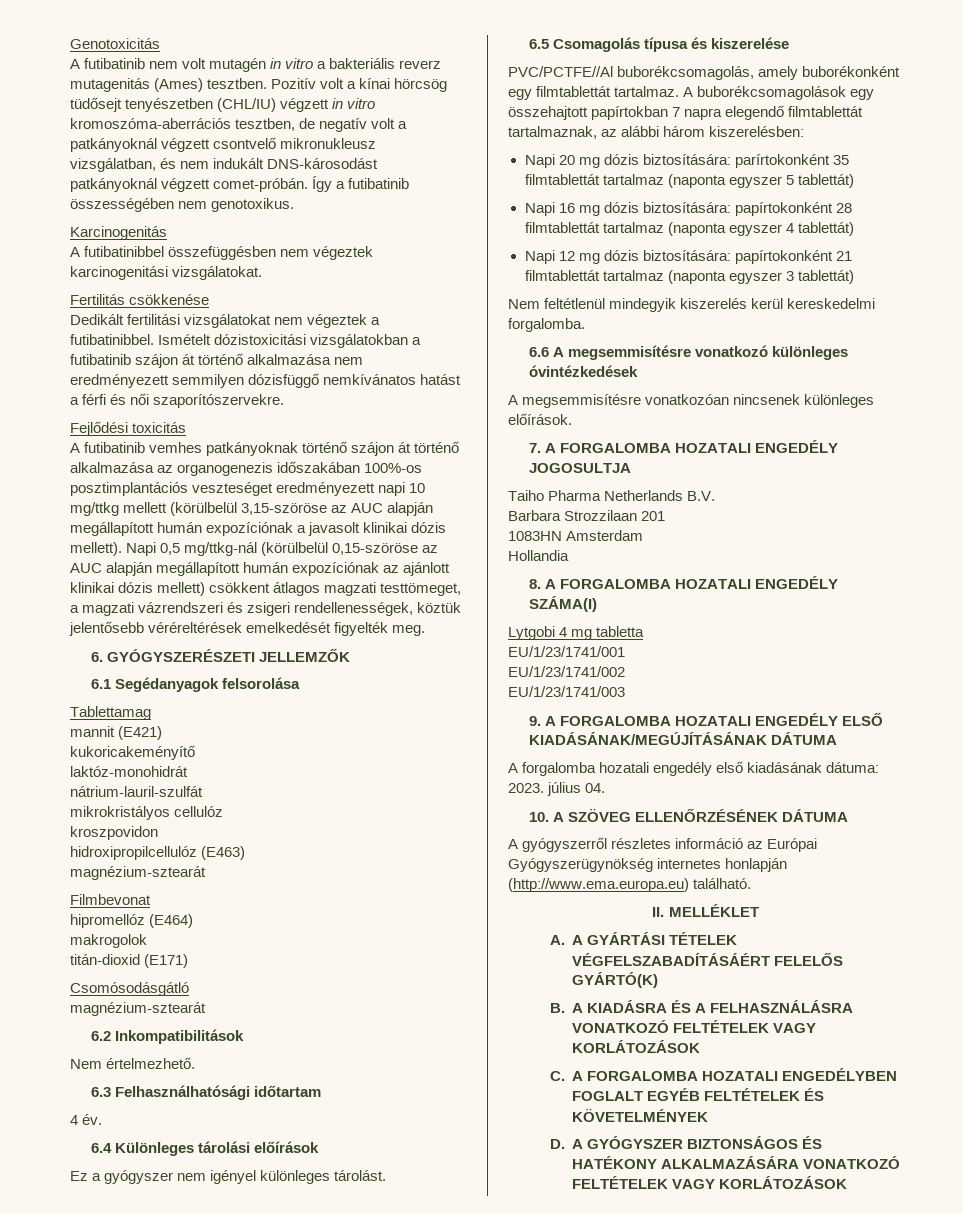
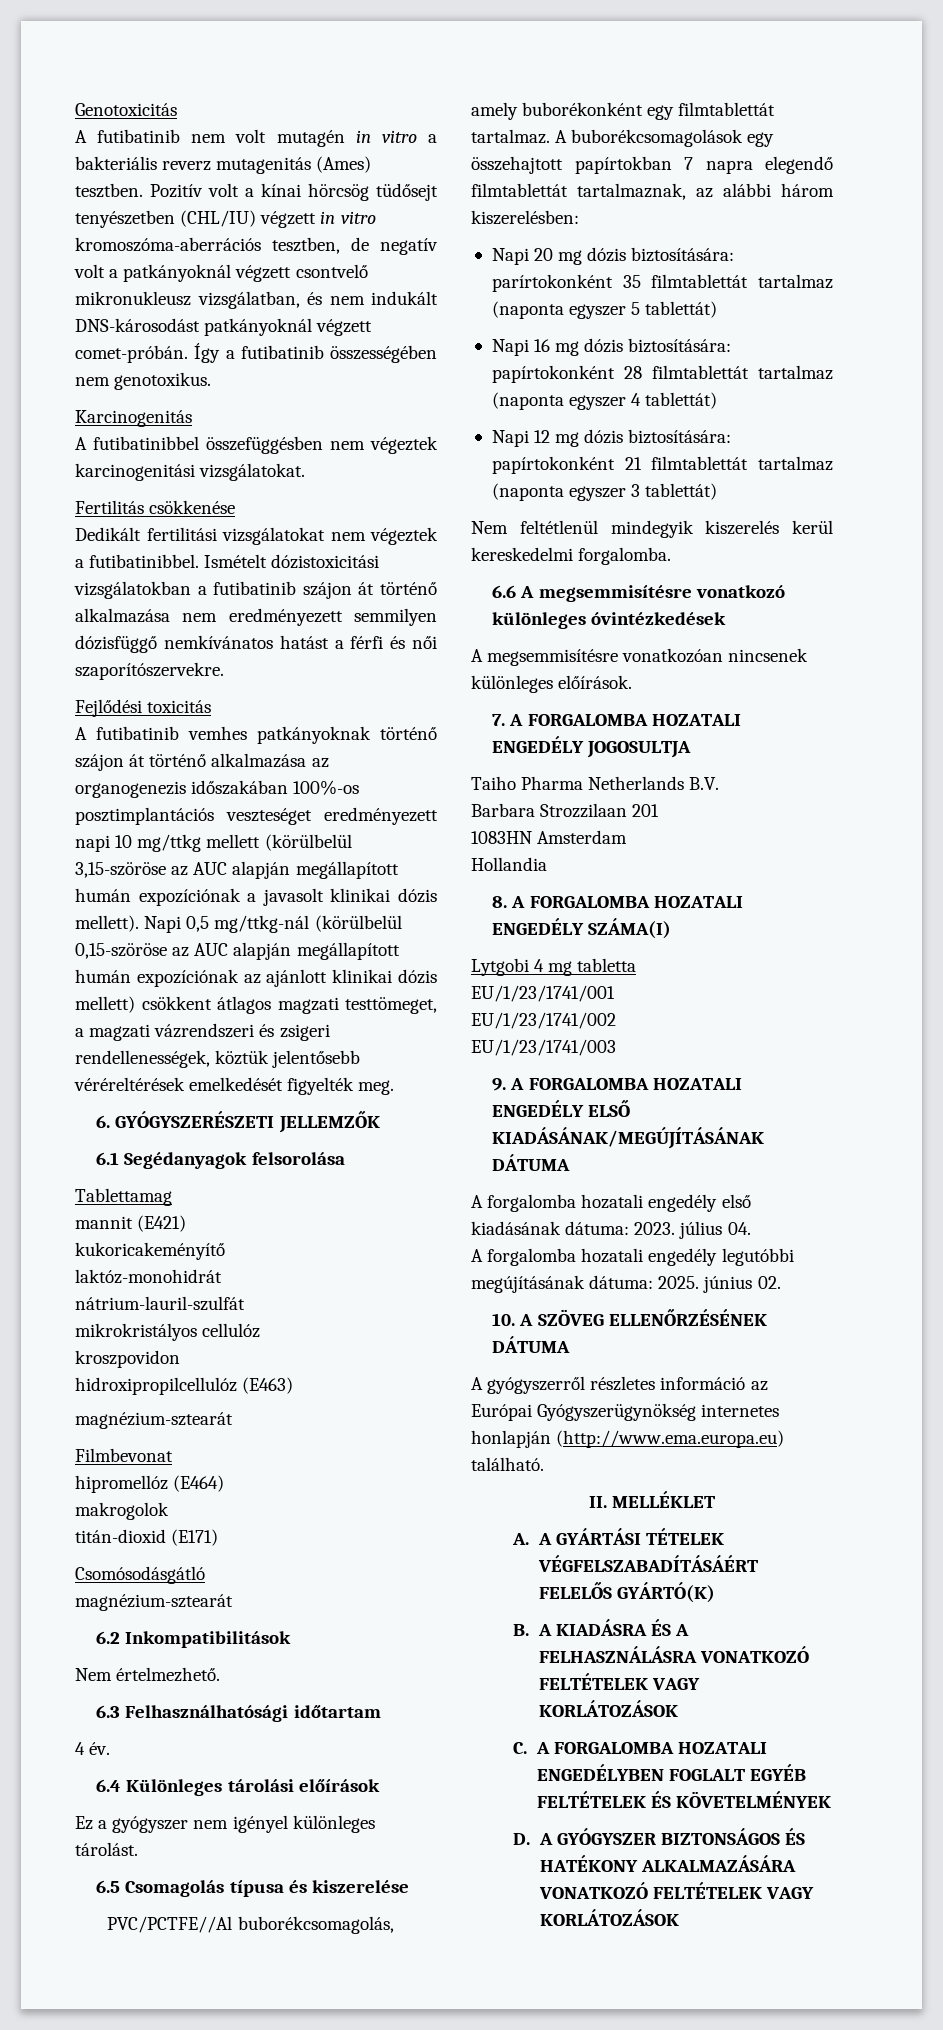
+ A forgalomba hozatali engedély legutóbbi megújításának dátuma: 2025. június 02.

